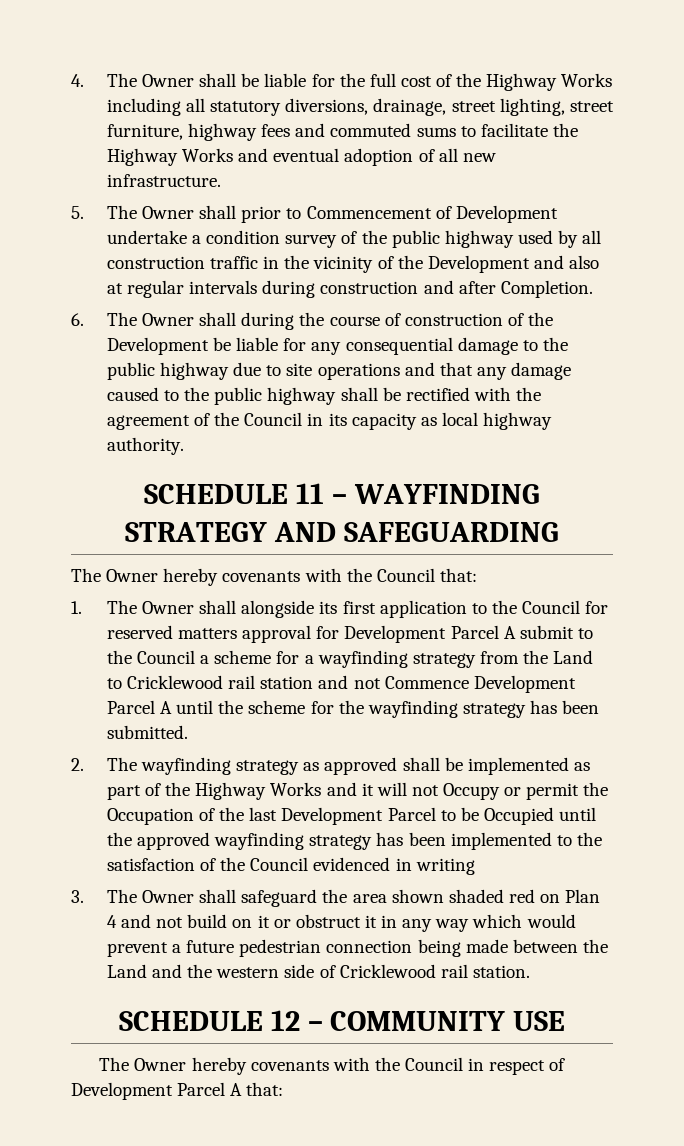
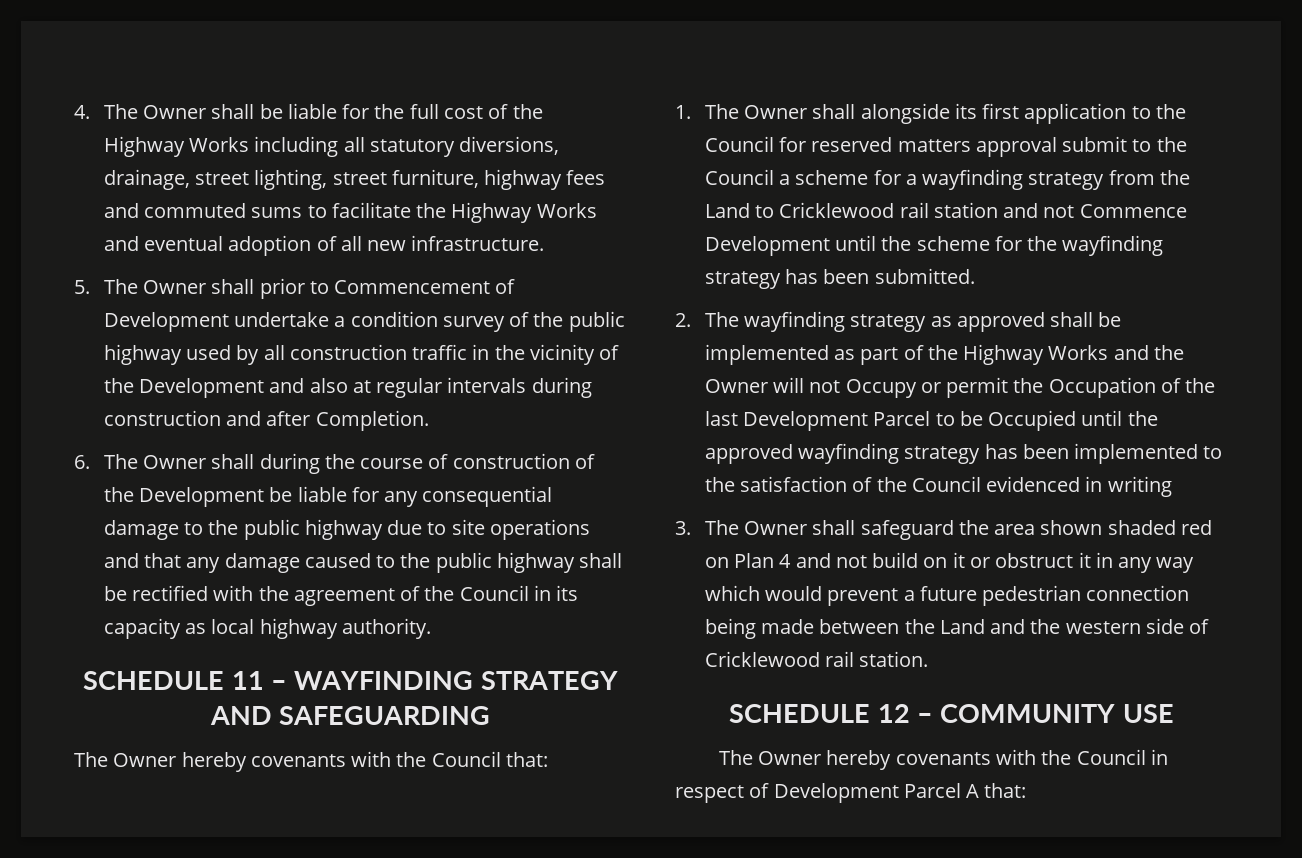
- 1. The Owner shall alongside its first application to the Council for reserved matters approval for Development Parcel A submit to the Council a scheme for a wayfinding strategy from the Land to Cricklewood rail station and not Commence Development Parcel A until the scheme for the wayfinding strategy has been submitted.
+ 1. The Owner shall alongside its first application to the Council for reserved matters approval submit to the Council a scheme for a wayfinding strategy from the Land to Cricklewood rail station and not Commence Development until the scheme for the wayfinding strategy has been submitted.
- 2. The wayfinding strategy as approved shall be implemented as part of the Highway Works and it will not Occupy or permit the Occupation of the last Development Parcel to be Occupied until the approved wayfinding strategy has been implemented to the satisfaction of the Council evidenced in writing
+ 2. The wayfinding strategy as approved shall be implemented as part of the Highway Works and the Owner will not Occupy or permit the Occupation of the last Development Parcel to be Occupied until the approved wayfinding strategy has been implemented to the satisfaction of the Council evidenced in writing

